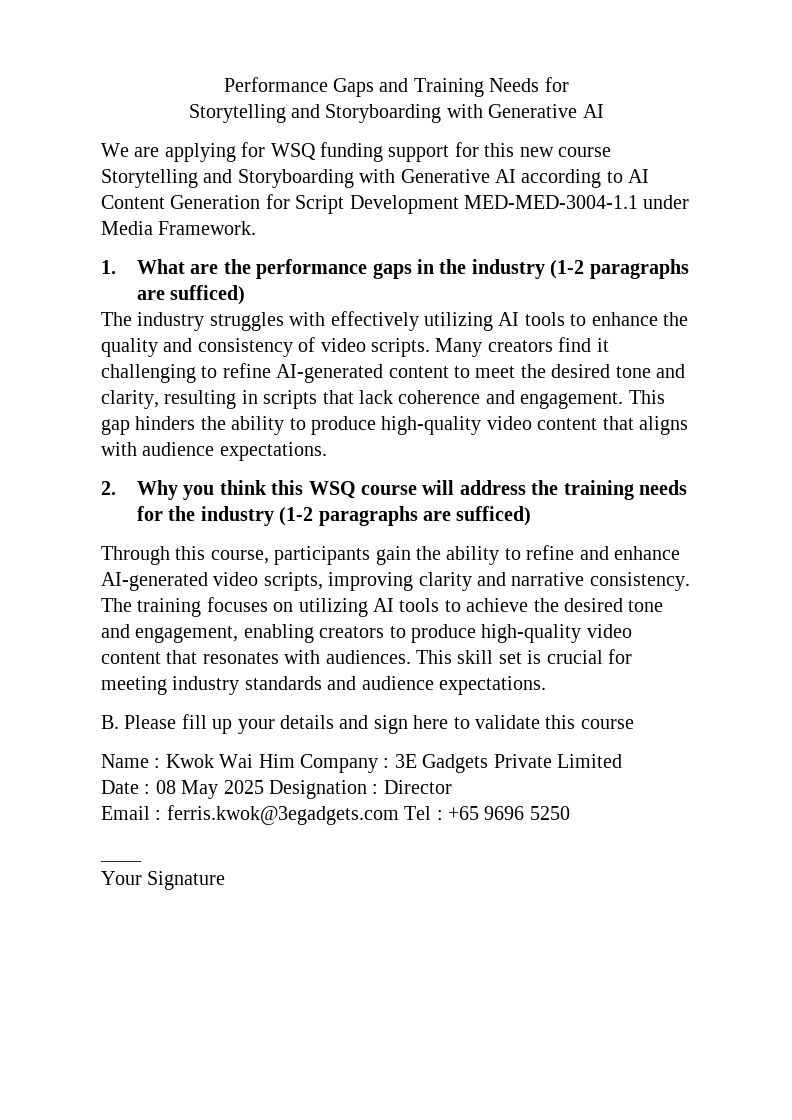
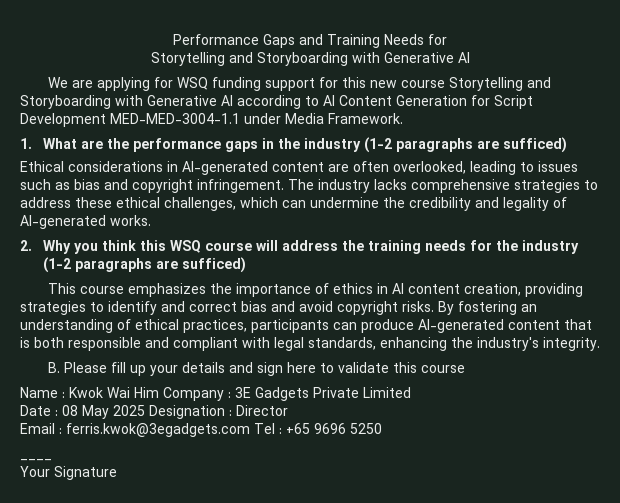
- The industry struggles with effectively utilizing AI tools to enhance the quality and consistency of video scripts. Many creators find it challenging to refine AI-generated content to meet the desired tone and clarity, resulting in scripts that lack coherence and engagement. This gap hinders the ability to produce high-quality video content that aligns with audience expectations.
+ Ethical considerations in AI-generated content are often overlooked, leading to issues such as bias and copyright infringement. The industry lacks comprehensive strategies to address these ethical challenges, which can undermine the credibility and legality of AI-generated works.
- Through this course, participants gain the ability to refine and enhance AI-generated video scripts, improving clarity and narrative consistency. The training focuses on utilizing AI tools to achieve the desired tone and engagement, enabling creators to produce high-quality video content that resonates with audiences. This skill set is crucial for meeting industry standards and audience expectations.
+ This course emphasizes the importance of ethics in AI content creation, providing strategies to identify and correct bias and avoid copyright risks. By fostering an understanding of ethical practices, participants can produce AI-generated content that is both responsible and compliant with legal standards, enhancing the industry's integrity.

